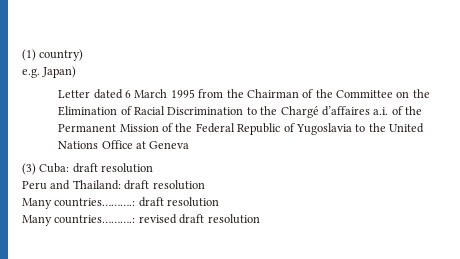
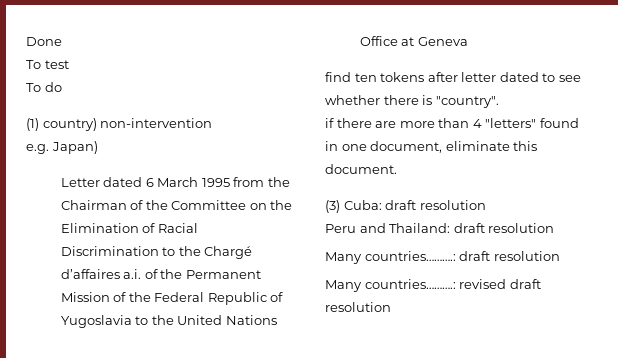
+ Done
+ To test
+ To do
- (1) country)
+ (1) country) non-intervention
+ find ten tokens after letter dated to see whether there is "country".
+ if there are more than 4 "letters" found in one document, eliminate this document.

